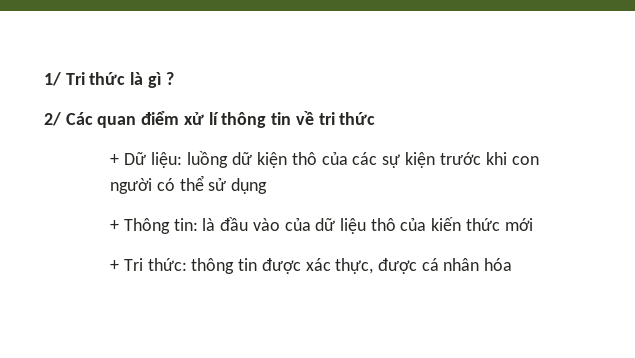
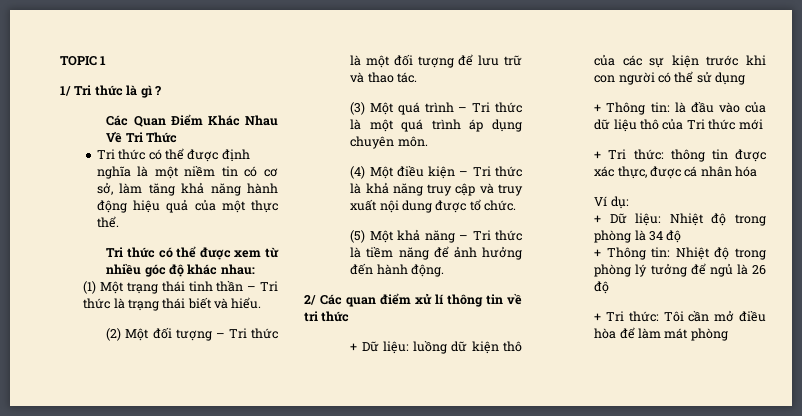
+ TOPIC 1
+ Các Quan Điểm Khác Nhau Về Tri Thức
+ Tri thức có thể được định nghĩa là một niềm tin có cơ sở, làm tăng khả năng hành động hiệu quả của một thực thể.
+ Tri thức có thể được xem từ nhiều góc độ khác nhau:
+ (1) Một trạng thái tinh thần – Tri thức là trạng thái biết và hiểu.
+ (2) Một đối tượng – Tri thức là một đối tượng để lưu trữ và thao tác.
+ (3) Một quá trình – Tri thức là một quá trình áp dụng chuyên môn.
+ (4) Một điều kiện – Tri thức là khả năng truy cập và truy xuất nội dung được tổ chức.
+ (5) Một khả năng – Tri thức là tiềm năng để ảnh hưởng đến hành động.
- + Thông tin: là đầu vào của dữ liệu thô của kiến thức mới
+ + Thông tin: là đầu vào của dữ liệu thô của Tri thức mới
+ Ví dụ:
+ + Dữ liệu: Nhiệt độ trong phòng là 34 độ
+ + Thông tin: Nhiệt độ trong phòng lý tưởng để ngủ là 26 độ
+ + Tri thức: Tôi cần mở điều hòa để làm mát phòng

